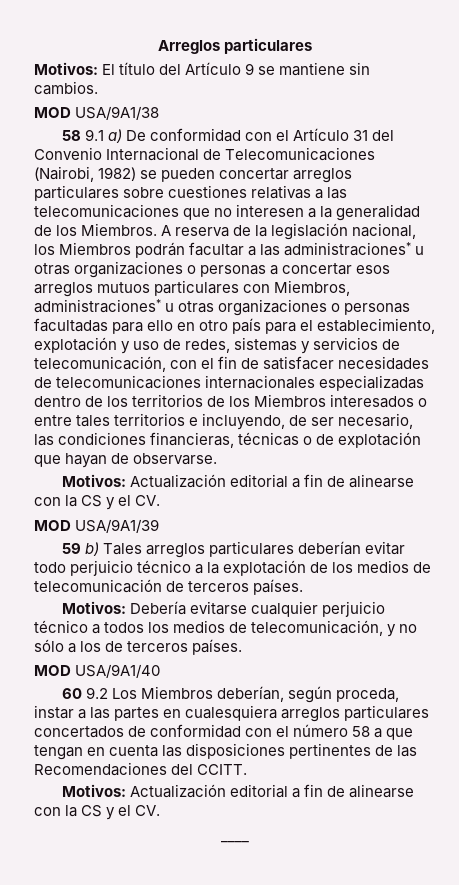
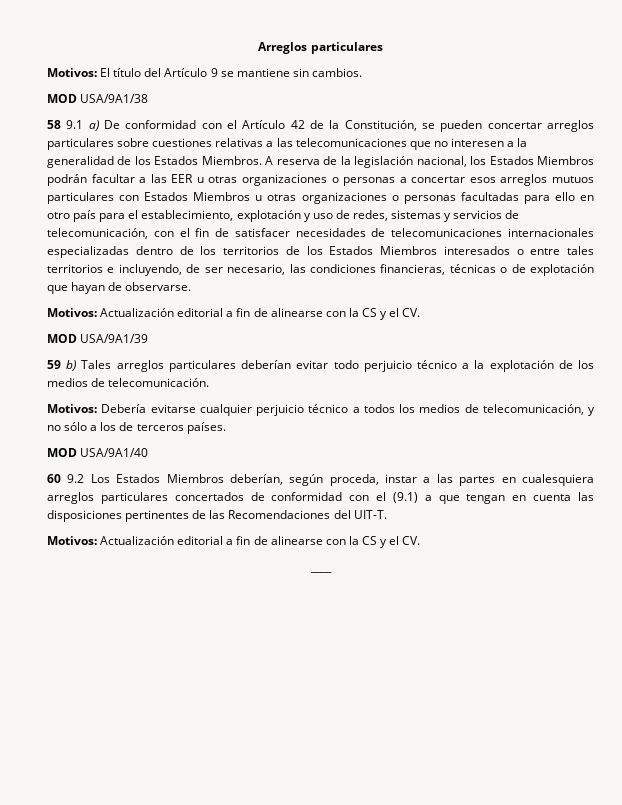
- 58 9.1 a) De conformidad con el Artículo 31 del Convenio Internacional de Telecomunicaciones (Nairobi, 1982) se pueden concertar arreglos particulares sobre cuestiones relativas a las telecomunicaciones que no interesen a la generalidad de los Miembros.
+ 58 9.1 a) De conformidad con el Artículo 42 de la Constitución, se pueden concertar arreglos particulares sobre cuestiones relativas a las telecomunicaciones que no interesen a la generalidad de los Estados Miembros.
- A reserva de la legislación nacional, los Miembros podrán facultar a las administraciones* u otras organizaciones o personas a concertar esos arreglos mutuos particulares con Miembros, administraciones* u otras organizaciones o personas facultadas para ello en otro país para el establecimiento, explotación y uso de redes, sistemas y servicios de telecomunicación, con el fin de satisfacer necesidades de telecomunicaciones internacionales especializadas dentro de los territorios de los Miembros interesados o entre tales territorios e incluyendo, de ser necesario, las condiciones financieras, técnicas o de explotación que hayan de observarse.
+ A reserva de la legislación nacional, los Estados Miembros podrán facultar a las EER u otras organizaciones o personas a concertar esos arreglos mutuos particulares con Estados Miembros u otras organizaciones o personas facultadas para ello en otro país para el establecimiento, explotación y uso de redes, sistemas y servicios de telecomunicación, con el fin de satisfacer necesidades de telecomunicaciones internacionales especializadas dentro de los territorios de los Estados Miembros interesados o entre tales territorios e incluyendo, de ser necesario, las condiciones financieras, técnicas o de explotación que hayan de observarse.
- 59 b) Tales arreglos particulares deberían evitar todo perjuicio técnico a la explotación de los medios de telecomunicación de terceros países.
+ 59 b) Tales arreglos particulares deberían evitar todo perjuicio técnico a la explotación de los medios de telecomunicación.
- 60 9.2 Los Miembros deberían, según proceda, instar a las partes en cualesquiera arreglos particulares concertados de conformidad con el número 58 a que tengan en cuenta las disposiciones pertinentes de las Recomendaciones del CCITT.
+ 60 9.2 Los Estados Miembros deberían, según proceda, instar a las partes en cualesquiera arreglos particulares concertados de conformidad con el (9.1) a que tengan en cuenta las disposiciones pertinentes de las Recomendaciones del UIT-T.

